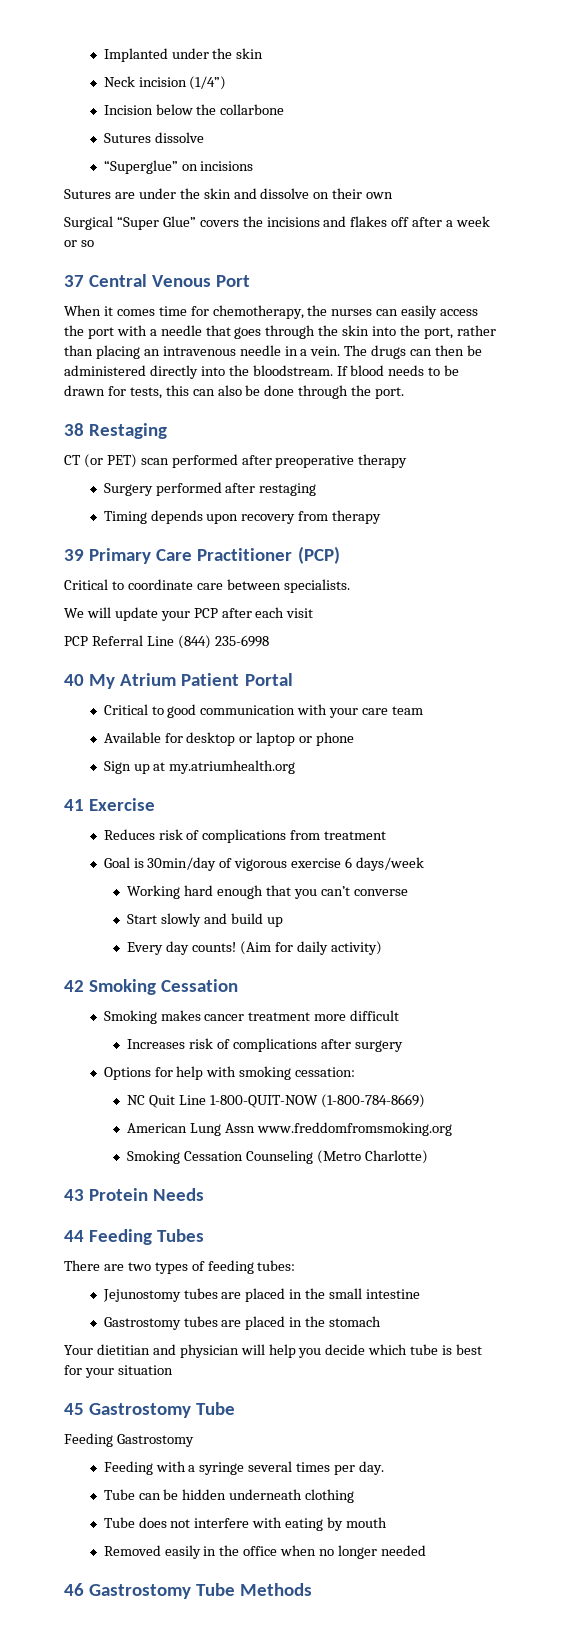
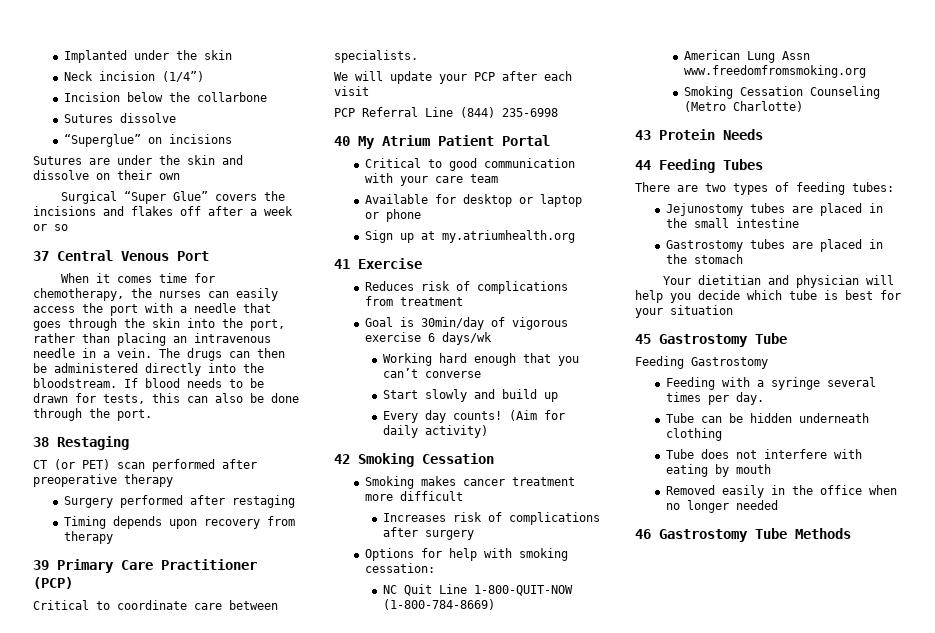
- Goal is 30min/day of vigorous exercise 6 days/week
+ Goal is 30min/day of vigorous exercise 6 days/wk
- American Lung Assn www.freddomfromsmoking.org
+ American Lung Assn www.freedomfromsmoking.org

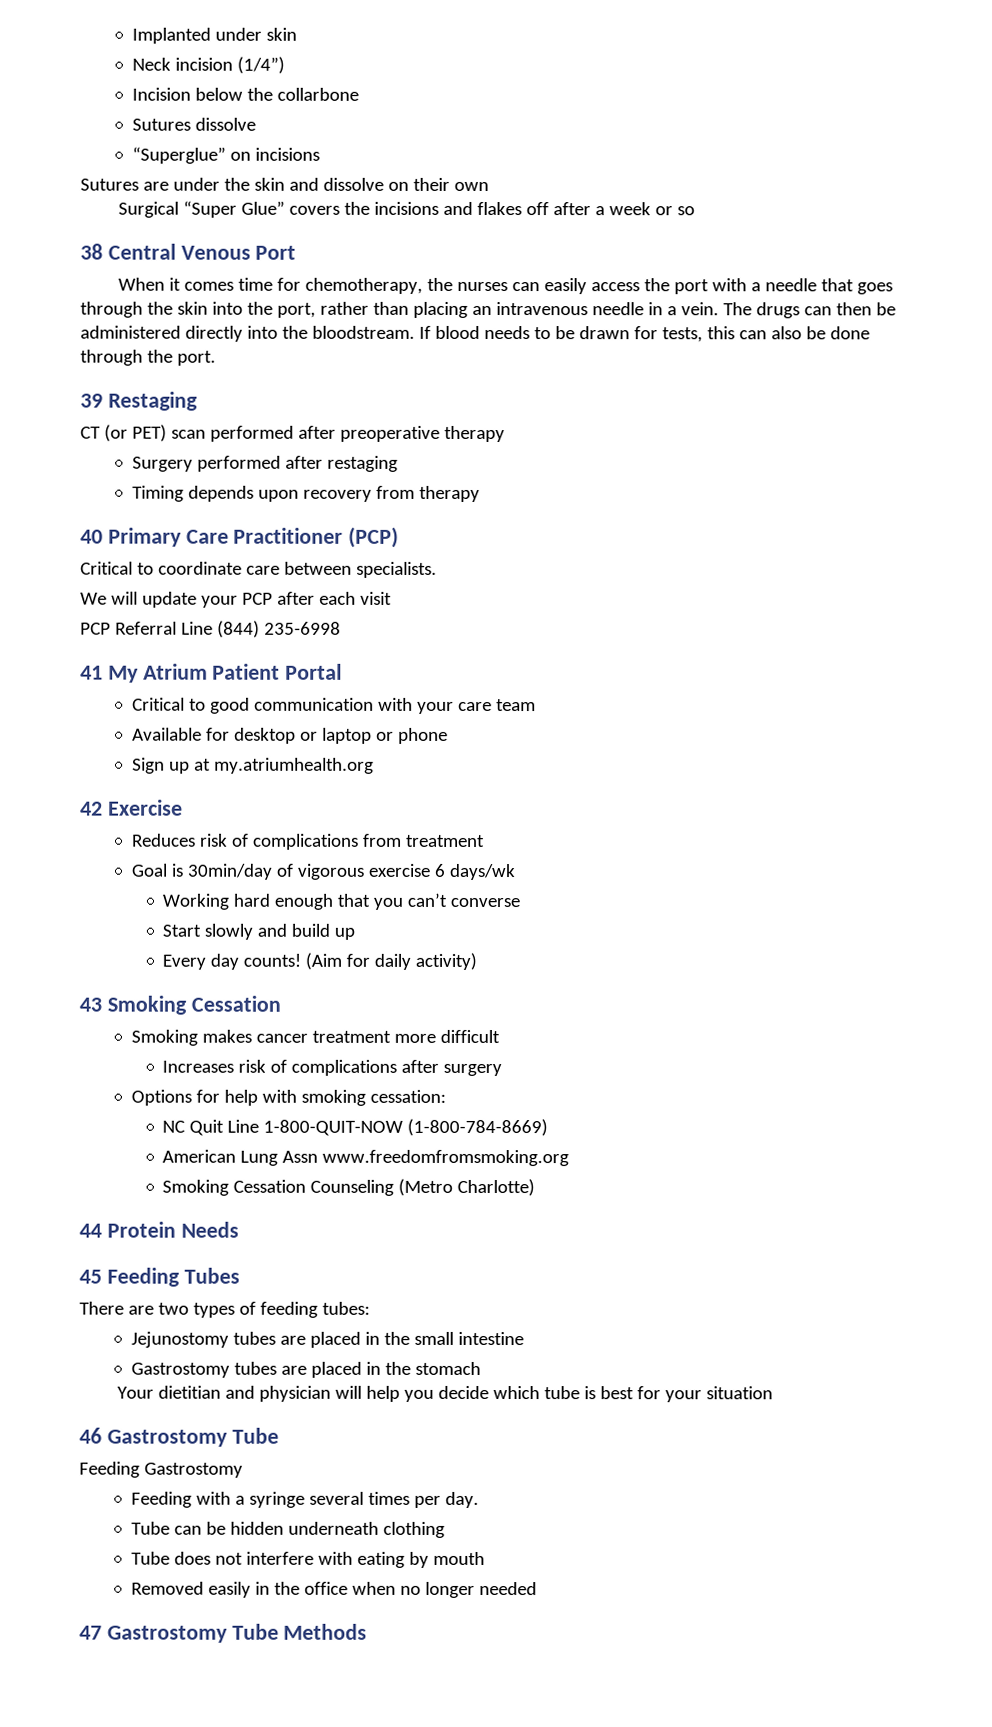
- Implanted under the skin
+ Implanted under skin
- 37 Central Venous Port
+ 38 Central Venous Port
- 38 Restaging
+ 39 Restaging
- 39 Primary Care Practitioner (PCP)
+ 40 Primary Care Practitioner (PCP)
- 40 My Atrium Patient Portal
+ 41 My Atrium Patient Portal
- 41 Exercise
+ 42 Exercise
- 42 Smoking Cessation
+ 43 Smoking Cessation
- 43 Protein Needs
+ 44 Protein Needs
- 44 Feeding Tubes
+ 45 Feeding Tubes
- 45 Gastrostomy Tube
+ 46 Gastrostomy Tube
- 46 Gastrostomy Tube Methods
+ 47 Gastrostomy Tube Methods

